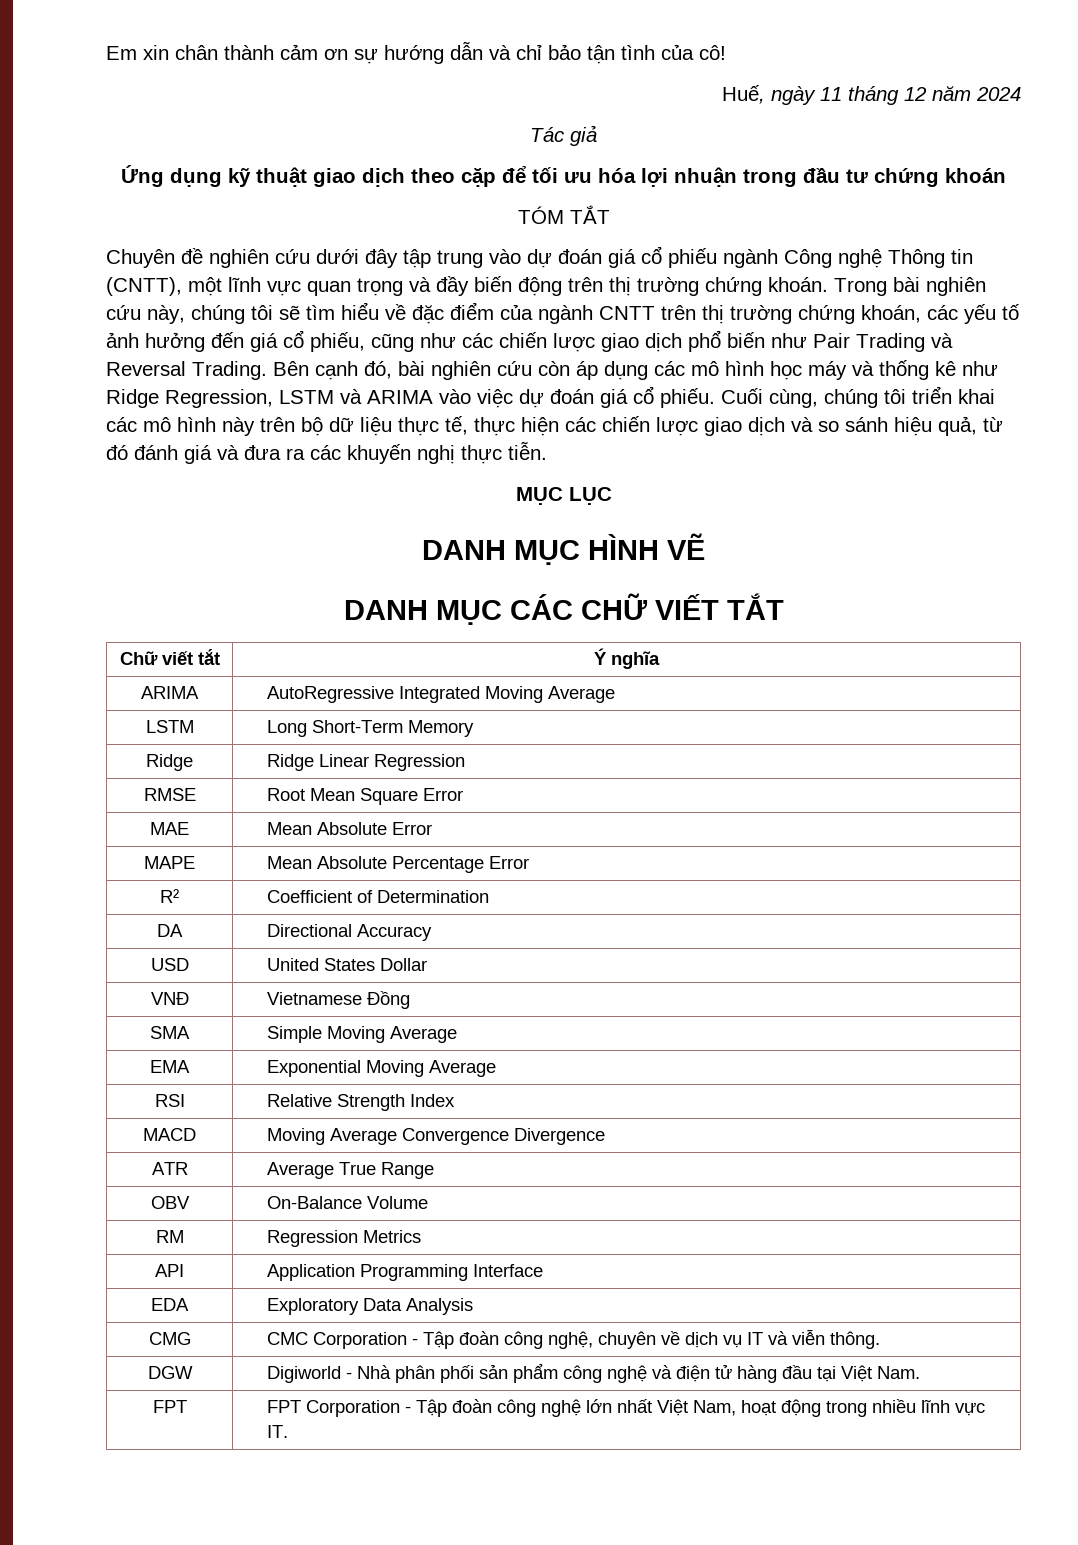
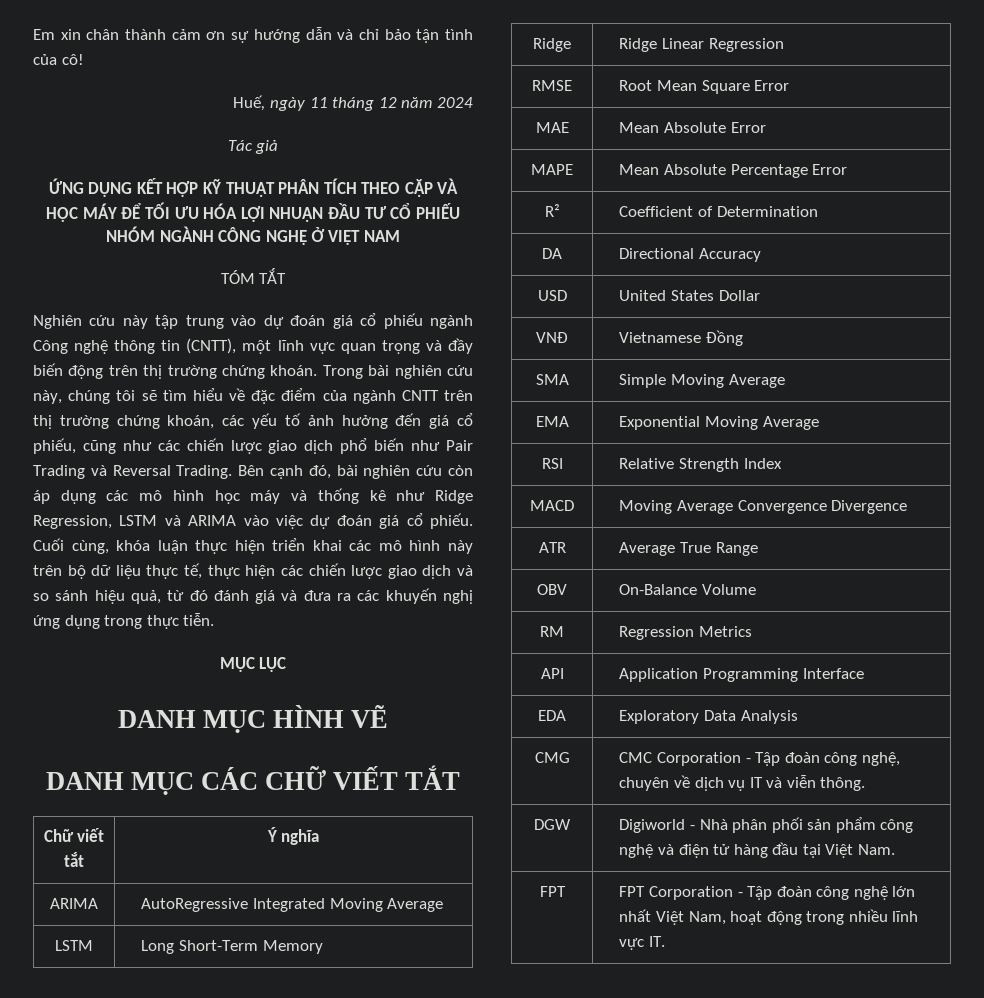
- Ứng dụng kỹ thuật giao dịch theo cặp để tối ưu hóa lợi nhuận trong đầu tư chứng khoán
+ ỨNG DỤNG KẾT HỢP KỸ THUẬT PHÂN TÍCH THEO CẶP VÀ HỌC MÁY ĐỂ TỐI ƯU HÓA LỢI NHUẬN ĐẦU TƯ CỔ PHIẾU NHÓM NGÀNH CÔNG NGHỆ Ở VIỆT NAM
  TÓM TẮT
- Chuyên đề nghiên cứu dưới đây tập trung vào dự đoán giá cổ phiếu ngành Công nghệ Thông tin (CNTT), một lĩnh vực quan trọng và đầy biến động trên thị trường chứng khoán.
+ Nghiên cứu này tập trung vào dự đoán giá cổ phiếu ngành Công nghệ thông tin (CNTT), một lĩnh vực quan trọng và đầy biến động trên thị trường chứng khoán.
- Cuối cùng, chúng tôi triển khai các mô hình này trên bộ dữ liệu thực tế, thực hiện các chiến lược giao dịch và so sánh hiệu quả, từ đó đánh giá và đưa ra các khuyến nghị thực tiễn.
+ Cuối cùng, khóa luận thực hiện triển khai các mô hình này trên bộ dữ liệu thực tế, thực hiện các chiến lược giao dịch và so sánh hiệu quả, từ đó đánh giá và đưa ra các khuyến nghị ứng dụng trong thực tiễn.

